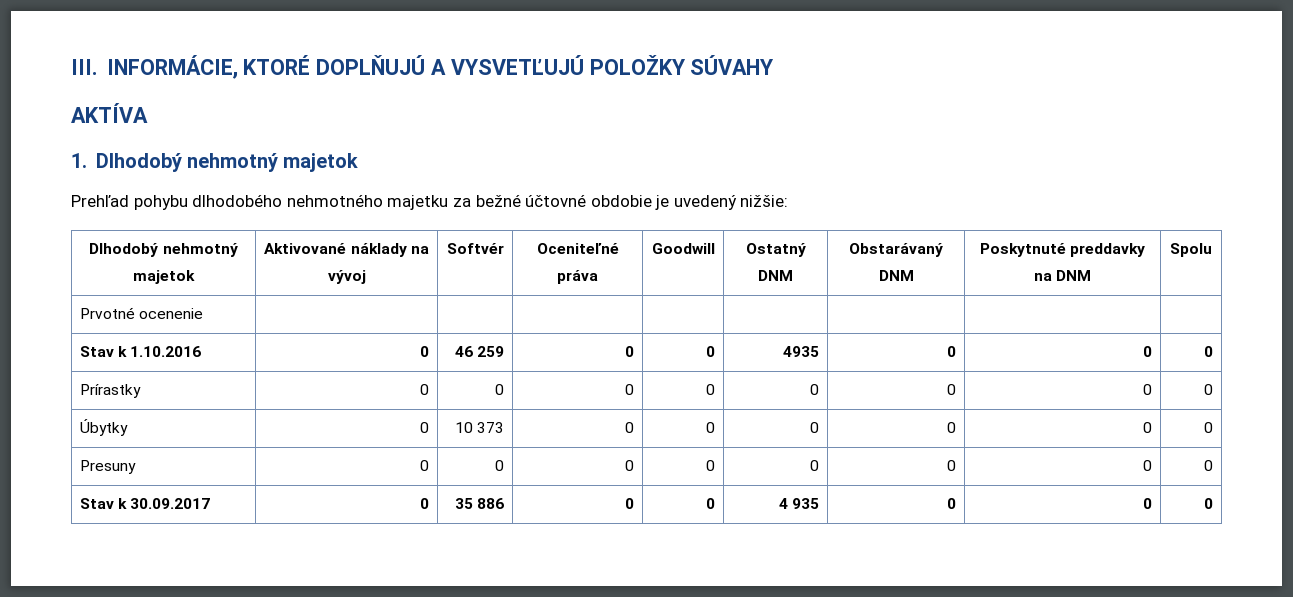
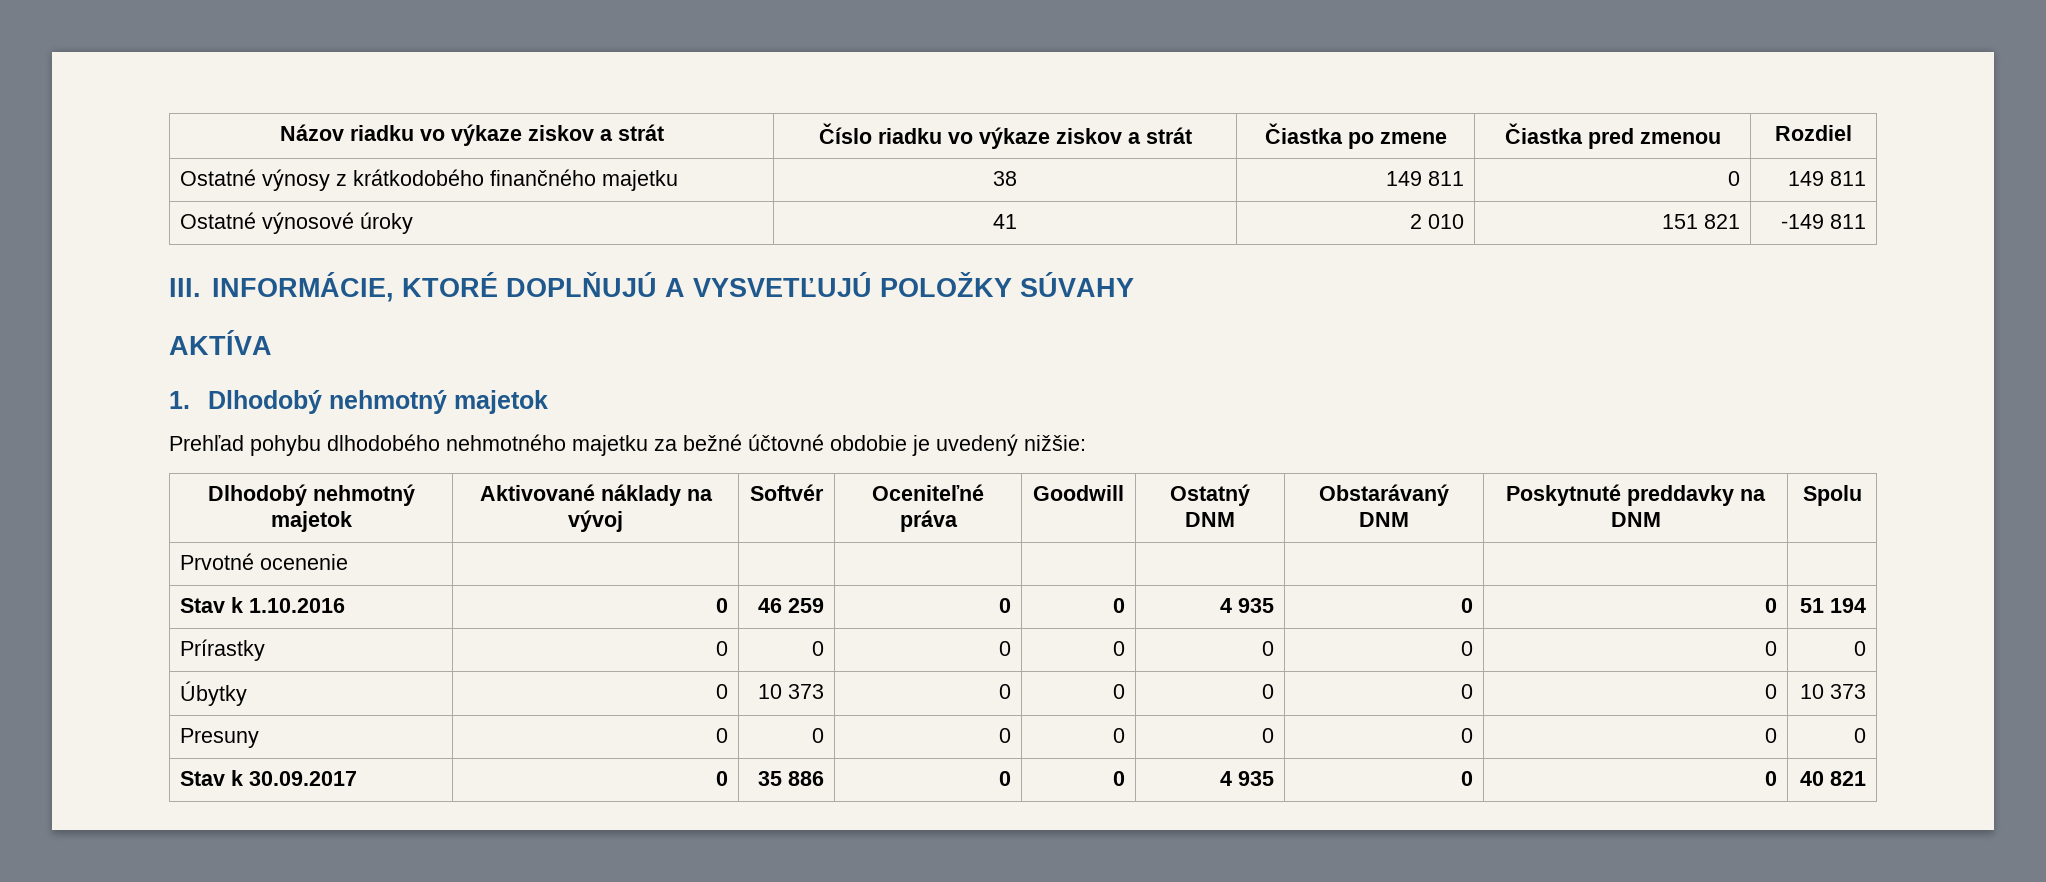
+ Názov riadku vo výkaze ziskov a strát | Číslo riadku vo výkaze ziskov a strát | Čiastka po zmene | Čiastka pred zmenou | Rozdiel
+ Ostatné výnosy z krátkodobého finančného majetku | 38 | 149 811 | 0 | 149 811
+ Ostatné výnosové úroky | 41 | 2 010 | 151 821 | -149 811
- Stav k 1.10.2016 | 0 | 46 259 | 0 | 0 | 4935 | 0 | 0 | 0
+ Stav k 1.10.2016 | 0 | 46 259 | 0 | 0 | 4 935 | 0 | 0 | 51 194
- Úbytky | 0 | 10 373 | 0 | 0 | 0 | 0 | 0 | 0
+ Úbytky | 0 | 10 373 | 0 | 0 | 0 | 0 | 0 | 10 373
- Stav k 30.09.2017 | 0 | 35 886 | 0 | 0 | 4 935 | 0 | 0 | 0
+ Stav k 30.09.2017 | 0 | 35 886 | 0 | 0 | 4 935 | 0 | 0 | 40 821

